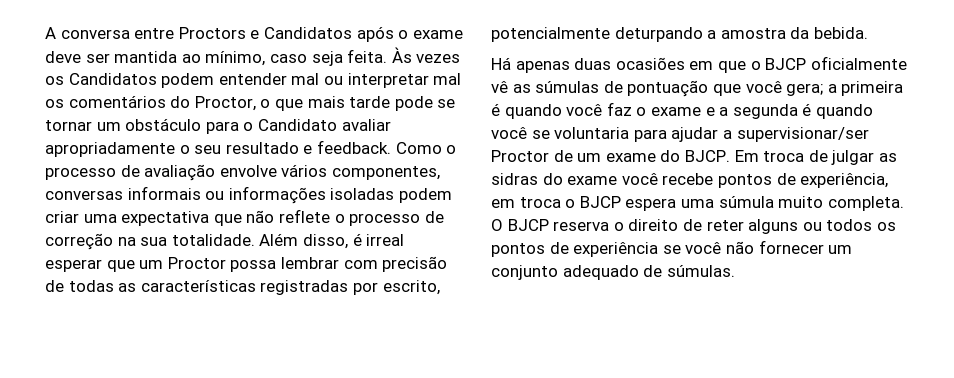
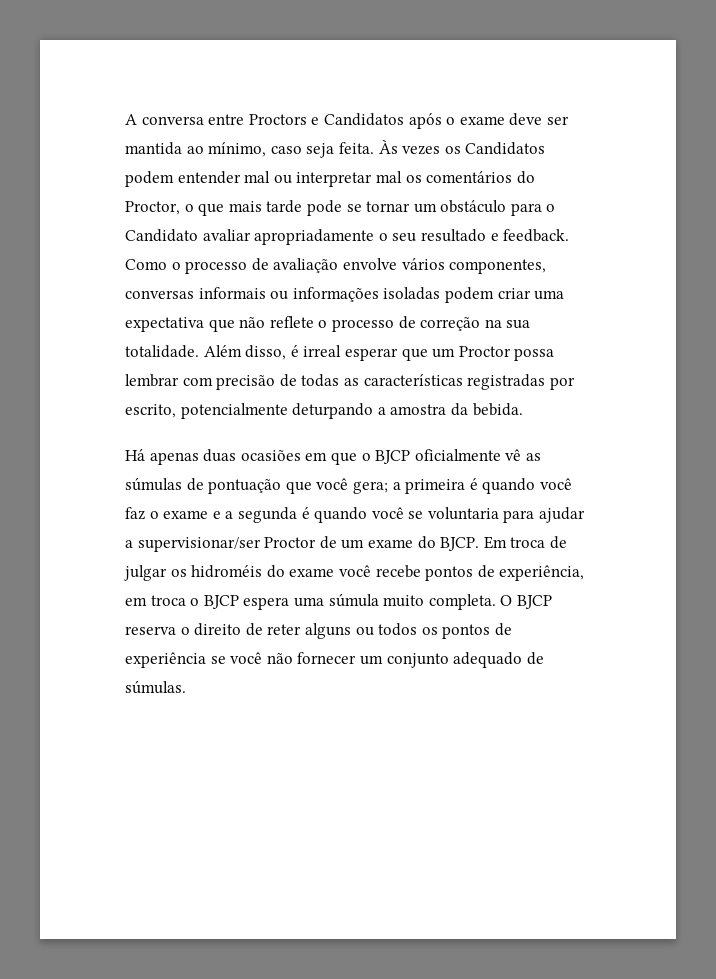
- Em troca de julgar as sidras do exame você recebe pontos de experiência, em troca o BJCP espera uma súmula muito completa.
+ Em troca de julgar os hidroméis do exame você recebe pontos de experiência, em troca o BJCP espera uma súmula muito completa.

